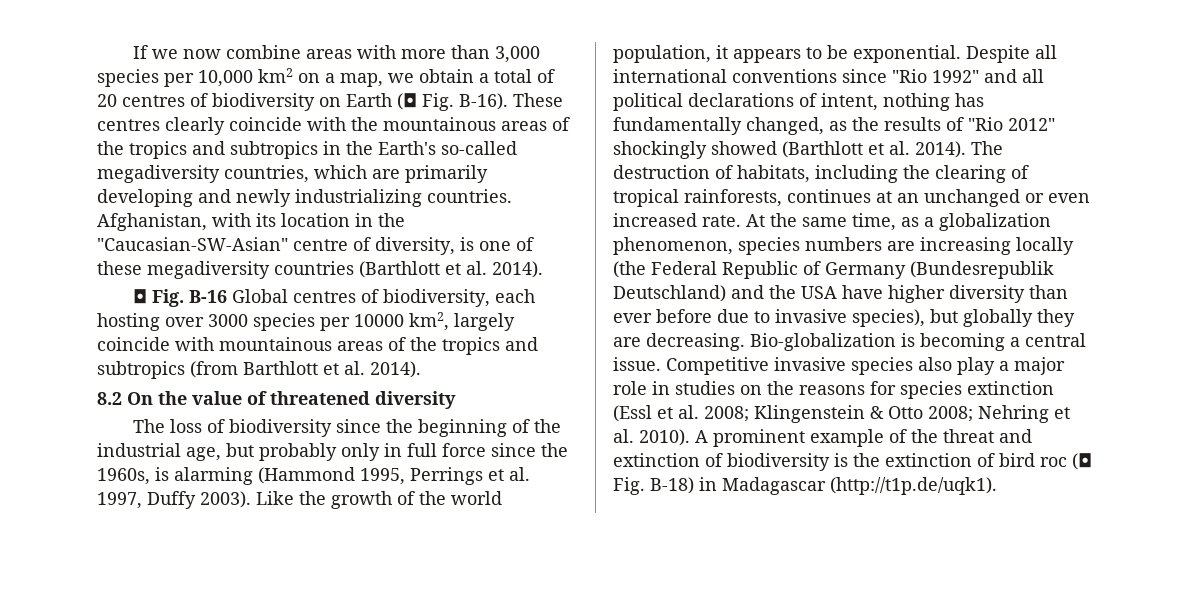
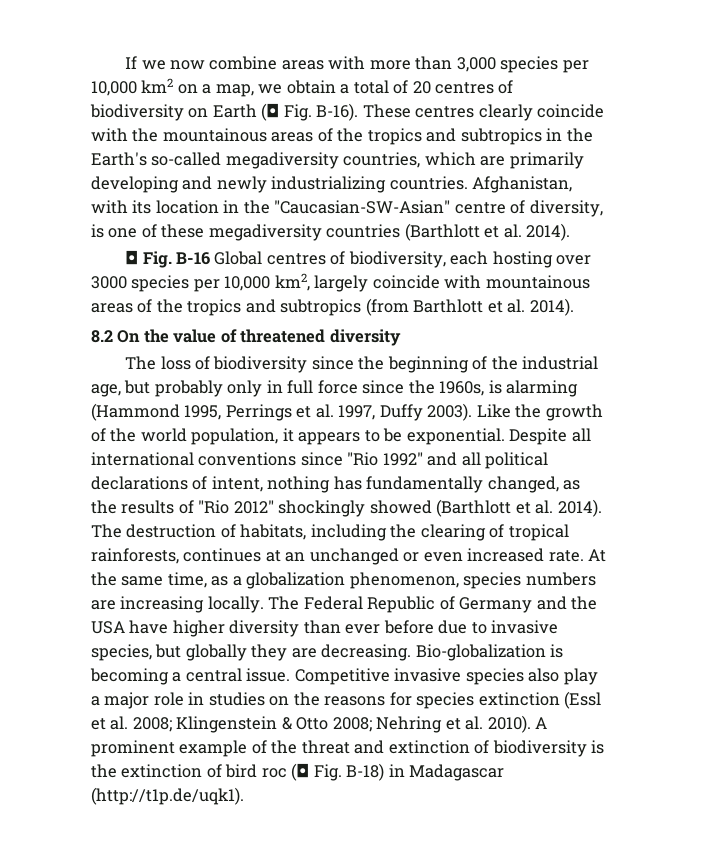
- ◘ Fig. B-16 Global centres of biodiversity, each hosting over 3000 species per 10000 km2, largely coincide with mountainous areas of the tropics and subtropics (from Barthlott et al. 2014).
+ ◘ Fig. B-16 Global centres of biodiversity, each hosting over 3000 species per 10,000 km2, largely coincide with mountainous areas of the tropics and subtropics (from Barthlott et al. 2014).
- At the same time, as a globalization phenomenon, species numbers are increasing locally (the Federal Republic of Germany (Bundesrepublik Deutschland) and the USA have higher diversity than ever before due to invasive species), but globally they are decreasing.
+ At the same time, as a globalization phenomenon, species numbers are increasing locally. The Federal Republic of Germany and the USA have higher diversity than ever before due to invasive species, but globally they are decreasing.

